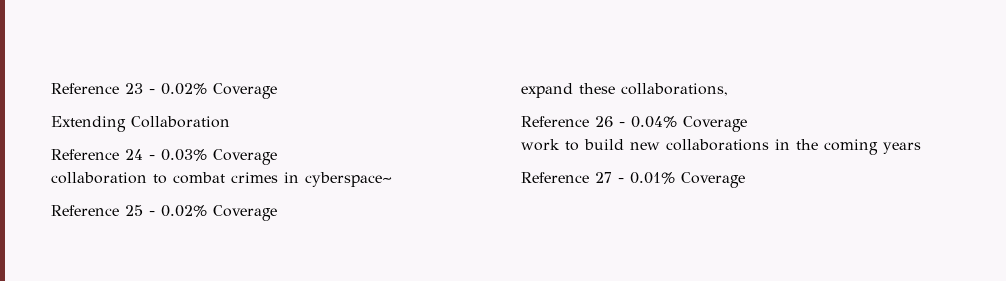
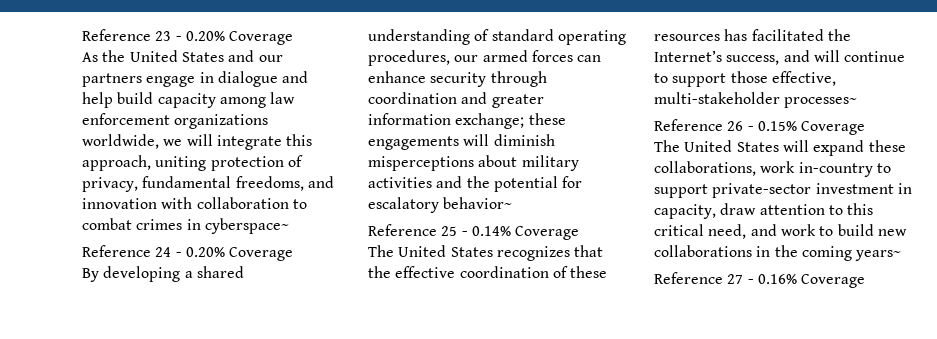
- Reference 23 - 0.02% Coverage
- Extending Collaboration
- Reference 24 - 0.03% Coverage
- collaboration to combat crimes in cyberspace~
+ Reference 23 - 0.20% Coverage
+ As the United States and our partners engage in dialogue and help build capacity among law enforcement organizations worldwide, we will integrate this approach, uniting protection of privacy, fundamental freedoms, and innovation with collaboration to combat crimes in cyberspace~
+ Reference 24 - 0.20% Coverage
+ By developing a shared understanding of standard operating procedures, our armed forces can enhance security through coordination and greater information exchange; these engagements will diminish misperceptions about military activities and the potential for escalatory behavior~
- Reference 25 - 0.02% Coverage
- expand these collaborations,
+ Reference 25 - 0.14% Coverage
+ The United States recognizes that the effective coordination of these resources has facilitated the Internet’s success, and will continue to support those effective, multi-stakeholder processes~
- Reference 26 - 0.04% Coverage
- work to build new collaborations in the coming years
+ Reference 26 - 0.15% Coverage
+ The United States will expand these collaborations, work in-country to support private-sector investment in capacity, draw attention to this critical need, and work to build new collaborations in the coming years~
- Reference 27 - 0.01% Coverage
+ Reference 27 - 0.16% Coverage

